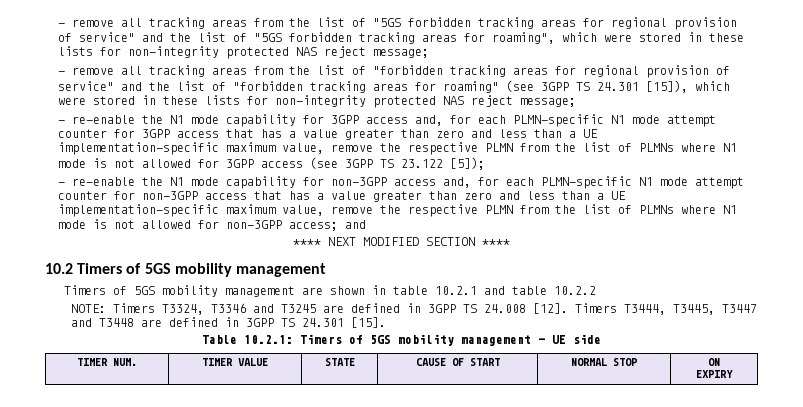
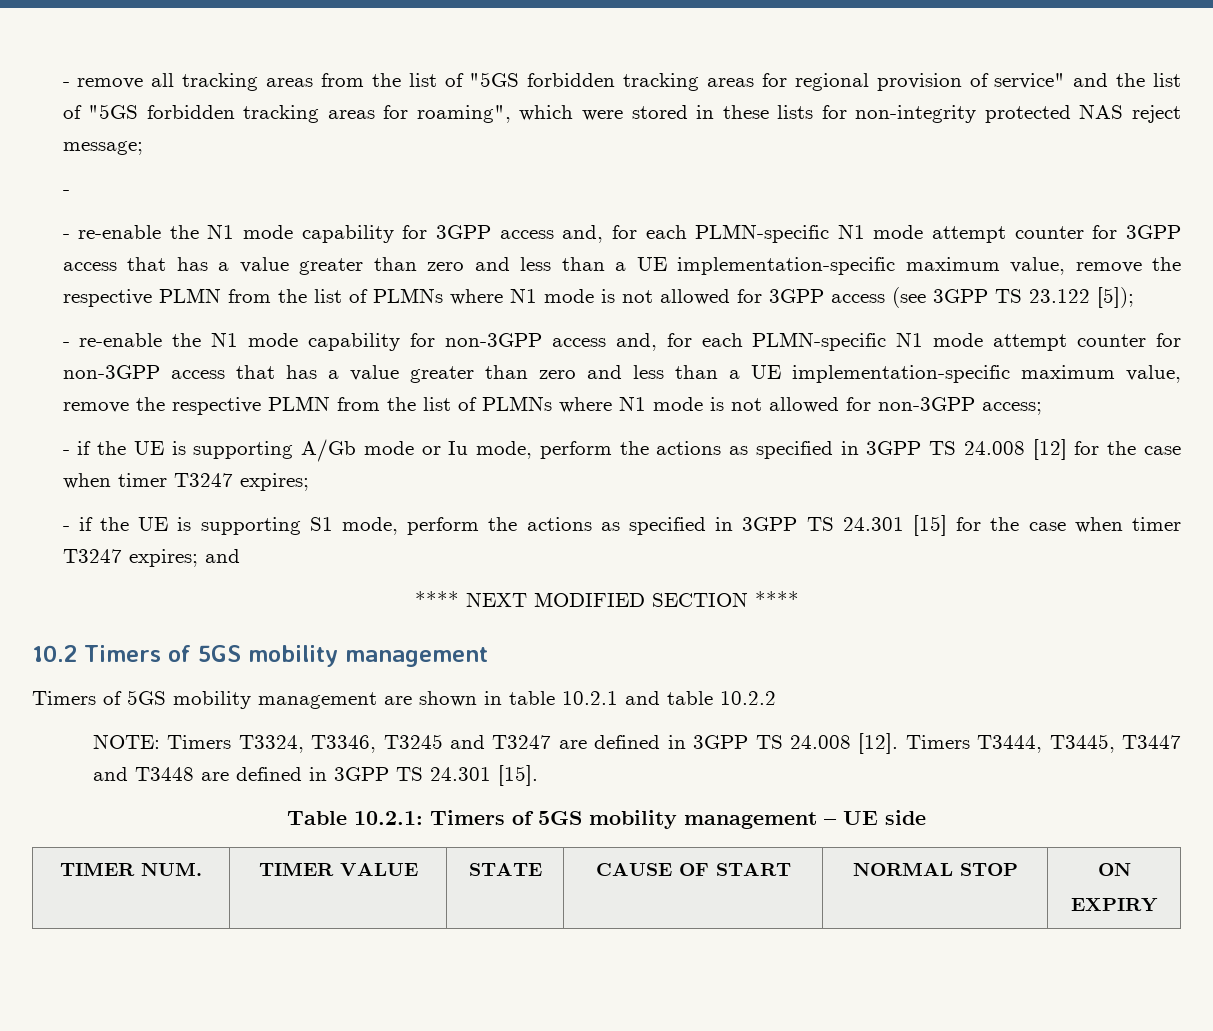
  - remove all tracking areas from the list of "5GS forbidden tracking areas for regional provision of service" and the list of "5GS forbidden tracking areas for roaming", which were stored in these lists for non-integrity protected NAS reject message;
- - remove all tracking areas from the list of "forbidden tracking areas for regional provision of service" and the list of "forbidden tracking areas for roaming" (see 3GPP TS 24.301 [15]), which were stored in these lists for non-integrity protected NAS reject message;
+ -
- - re-enable the N1 mode capability for non-3GPP access and, for each PLMN-specific N1 mode attempt counter for non-3GPP access that has a value greater than zero and less than a UE implementation-specific maximum value, remove the respective PLMN from the list of PLMNs where N1 mode is not allowed for non-3GPP access; and
+ - re-enable the N1 mode capability for non-3GPP access and, for each PLMN-specific N1 mode attempt counter for non-3GPP access that has a value greater than zero and less than a UE implementation-specific maximum value, remove the respective PLMN from the list of PLMNs where N1 mode is not allowed for non-3GPP access;
+ - if the UE is supporting A/Gb mode or Iu mode, perform the actions as specified in 3GPP TS 24.008 [12] for the case when timer T3247 expires;
+ - if the UE is supporting S1 mode, perform the actions as specified in 3GPP TS 24.301 [15] for the case when timer T3247 expires; and
- NOTE: Timers T3324, T3346 and T3245 are defined in 3GPP TS 24.008 [12].
+ NOTE: Timers T3324, T3346, T3245 and T3247 are defined in 3GPP TS 24.008 [12].

